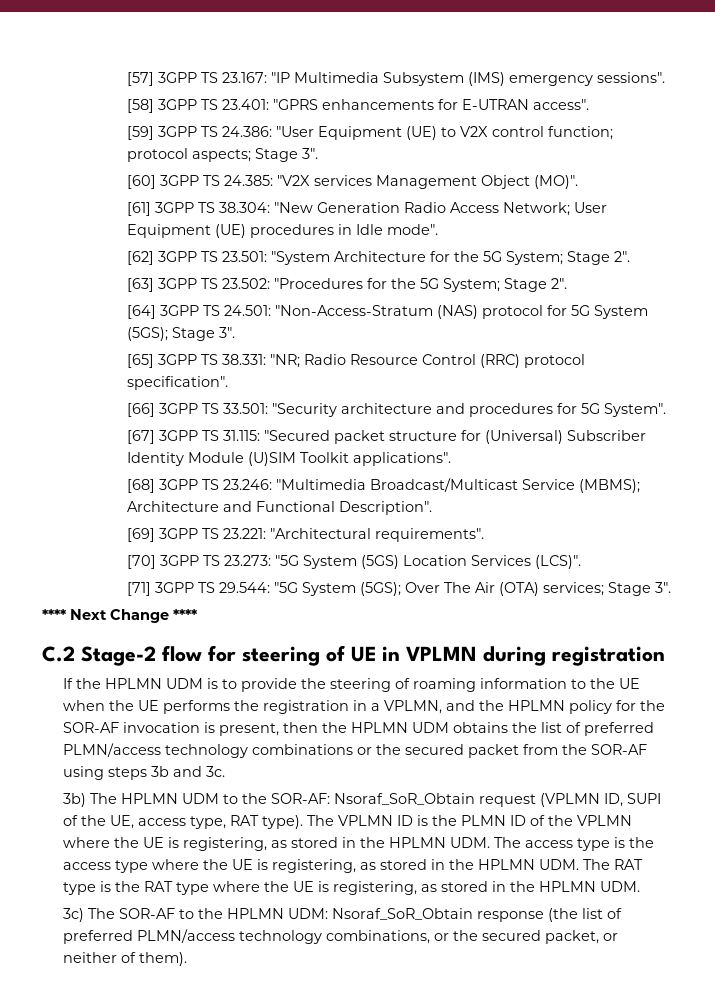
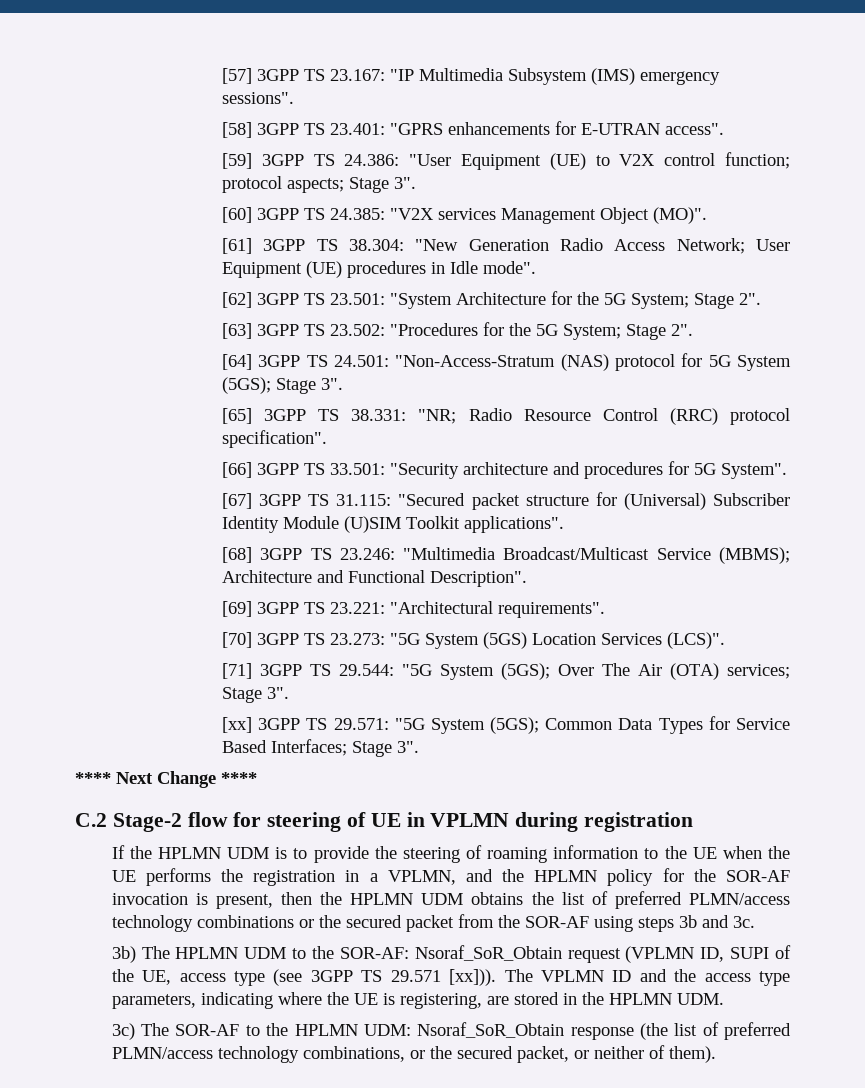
+ [xx] 3GPP TS 29.571: "5G System (5GS); Common Data Types for Service Based Interfaces; Stage 3".
- 3b) The HPLMN UDM to the SOR-AF: Nsoraf_SoR_Obtain request (VPLMN ID, SUPI of the UE, access type, RAT type). The VPLMN ID is the PLMN ID of the VPLMN where the UE is registering, as stored in the HPLMN UDM. The access type is the access type where the UE is registering, as stored in the HPLMN UDM. The RAT type is the RAT type where the UE is registering, as stored in the HPLMN UDM.
+ 3b) The HPLMN UDM to the SOR-AF: Nsoraf_SoR_Obtain request (VPLMN ID, SUPI of the UE, access type (see 3GPP TS 29.571 [xx])). The VPLMN ID and the access type parameters, indicating where the UE is registering, are stored in the HPLMN UDM.

